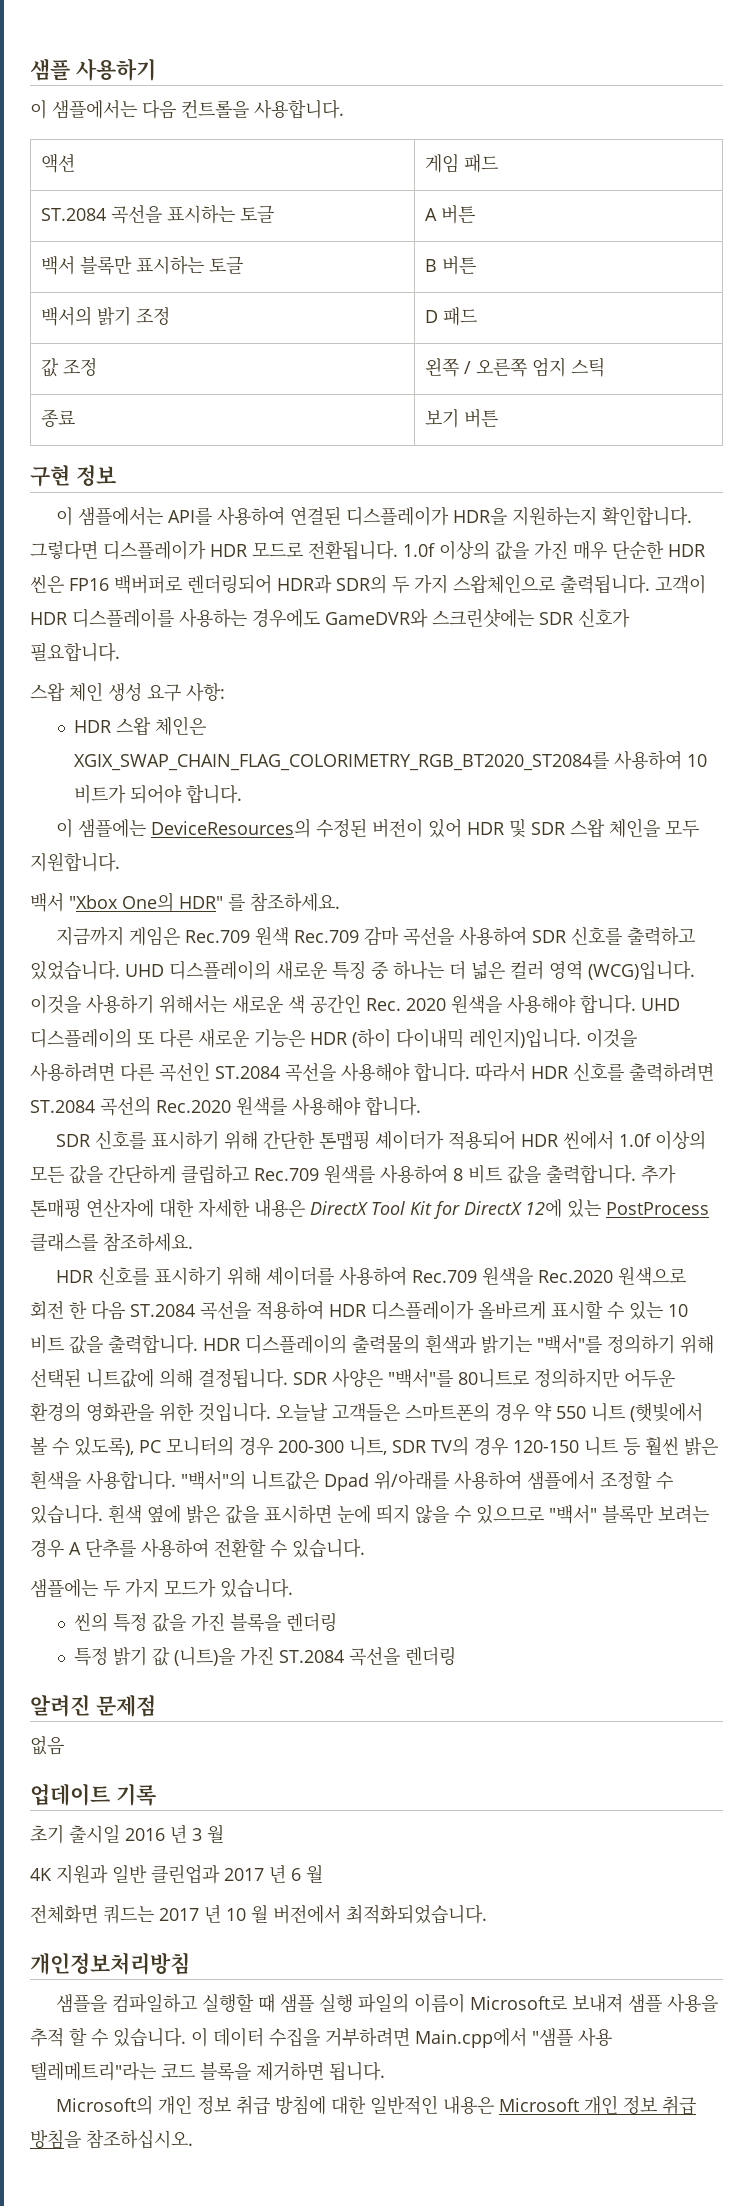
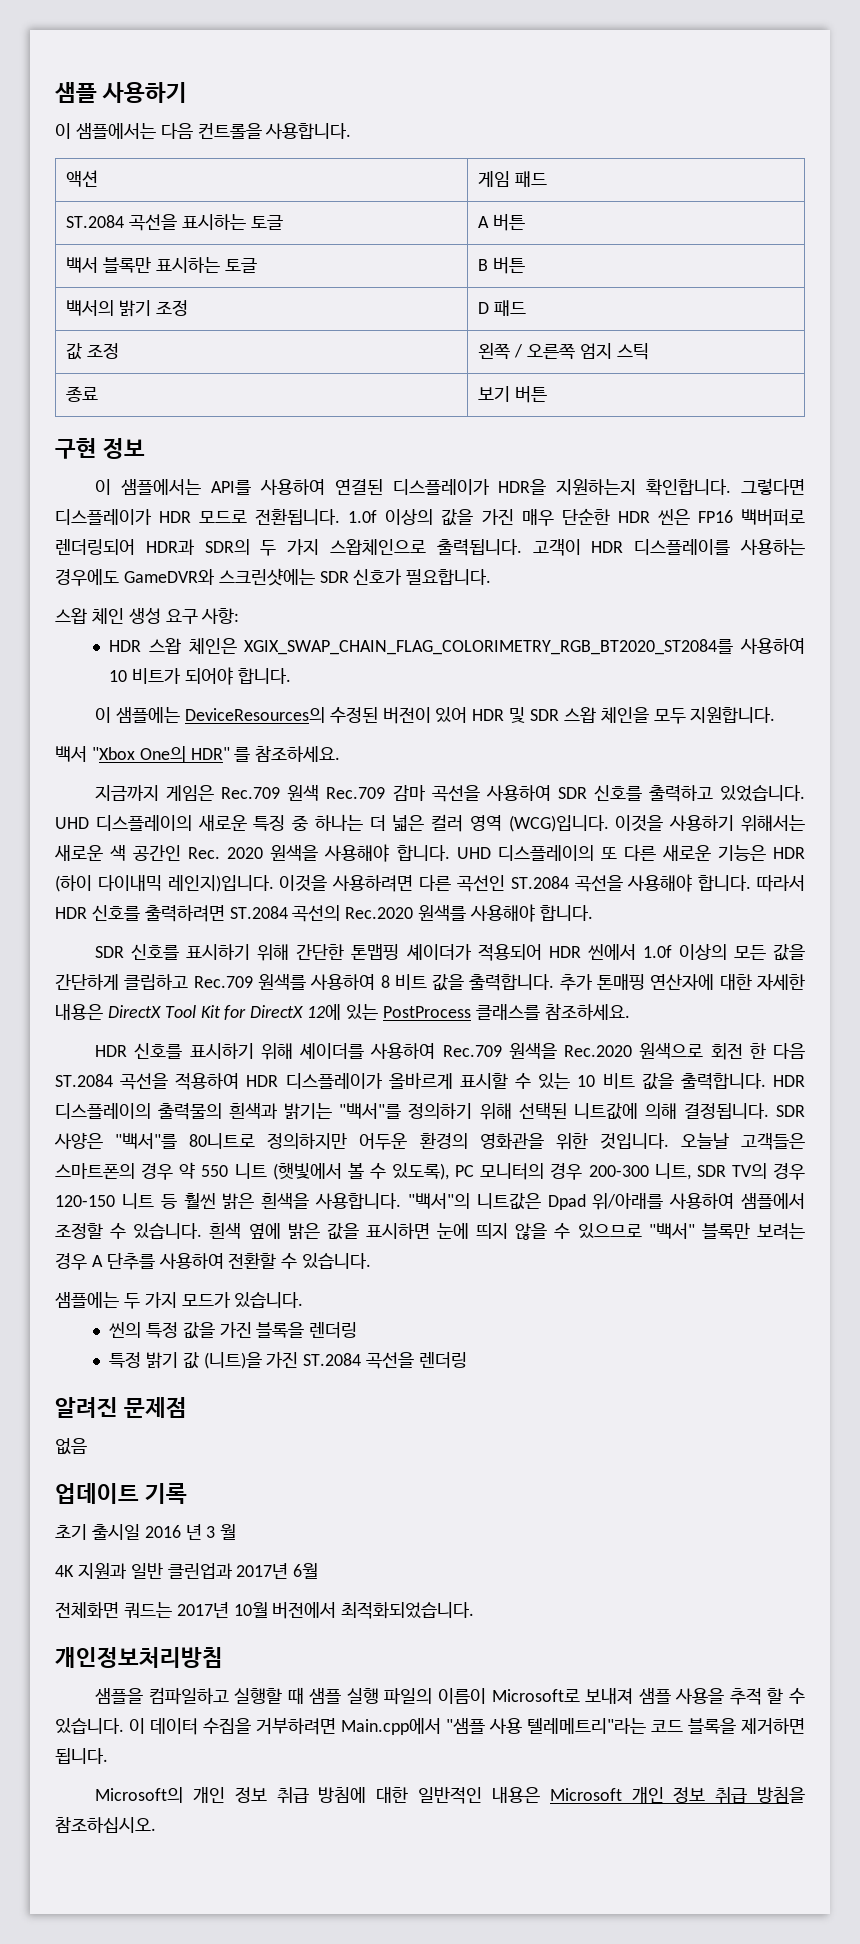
- 4K 지원과 일반 클린업과 2017 년 6 월
- 전체화면 쿼드는 2017 년 10 월 버전에서 최적화되었습니다.
+ 4K 지원과 일반 클린업과 2017년 6월
+ 전체화면 쿼드는 2017년 10월 버전에서 최적화되었습니다.

